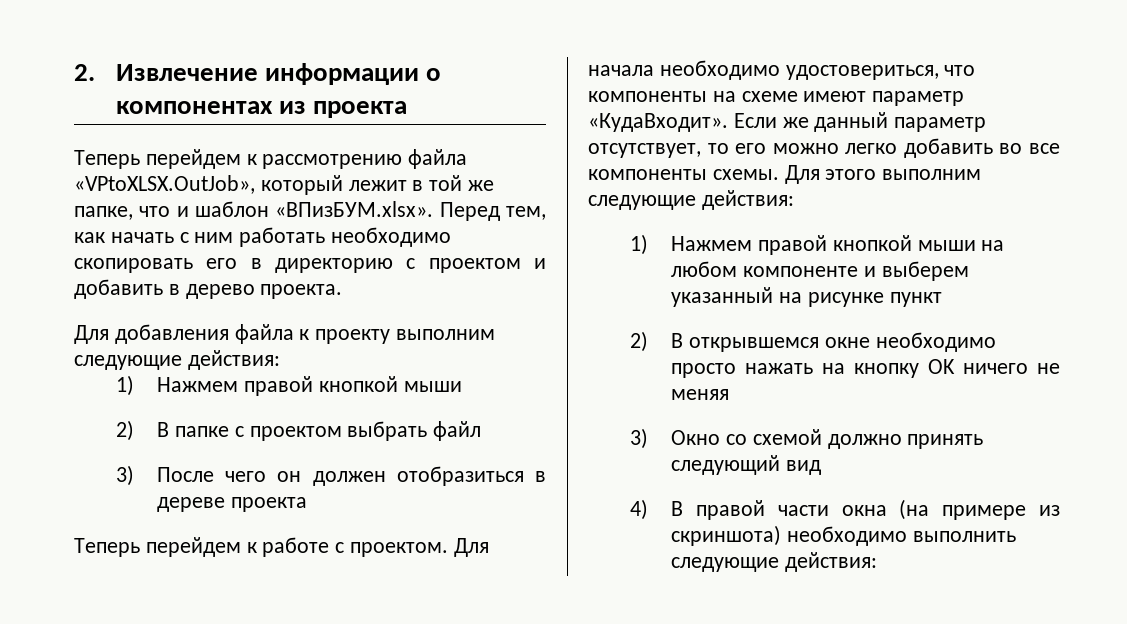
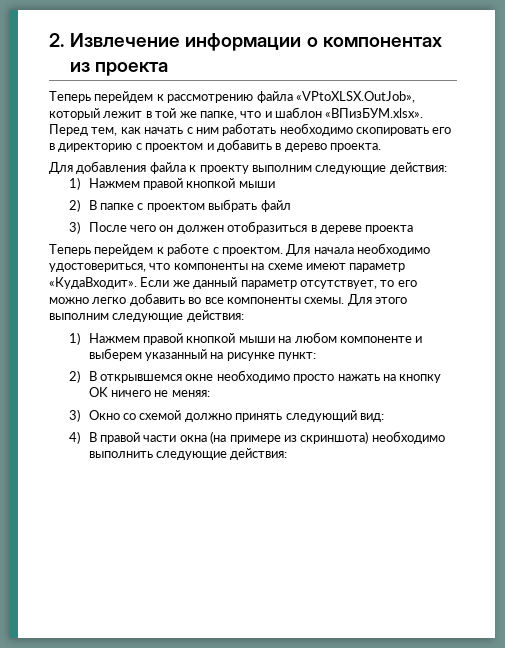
- 1) Нажмем правой кнопкой мыши на любом компоненте и выберем указанный на рисунке пункт
+ 1) Нажмем правой кнопкой мыши на любом компоненте и выберем указанный на рисунке пункт:
- 2) В открывшемся окне необходимо просто нажать на кнопку OK ничего не меняя
+ 2) В открывшемся окне необходимо просто нажать на кнопку OK ничего не меняя:
- 3) Окно со схемой должно принять следующий вид
+ 3) Окно со схемой должно принять следующий вид:

